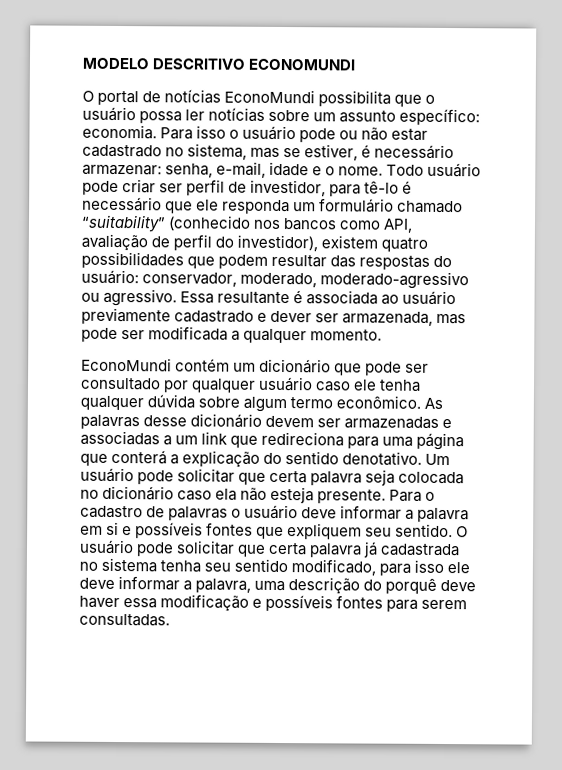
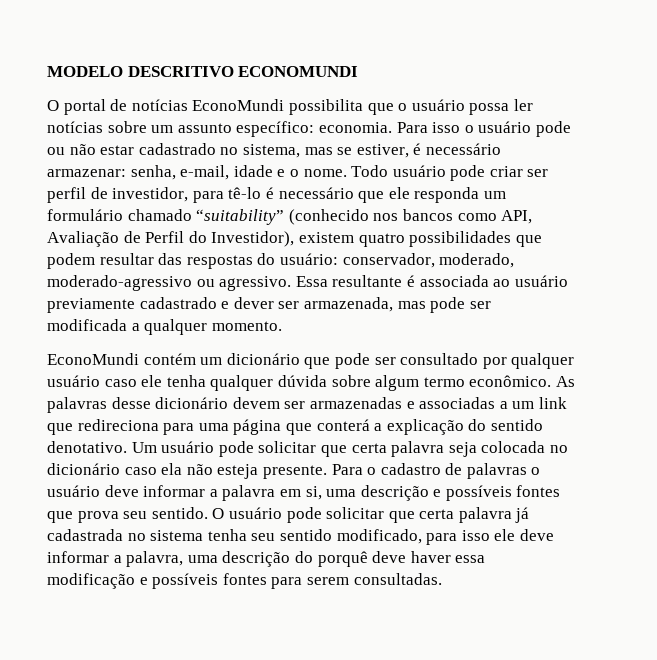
- Todo usuário pode criar ser perfil de investidor, para tê-lo é necessário que ele responda um formulário chamado “suitability” (conhecido nos bancos como API, avaliação de perfil do investidor), existem quatro possibilidades que podem resultar das respostas do usuário: conservador, moderado, moderado-agressivo ou agressivo.
+ Todo usuário pode criar ser perfil de investidor, para tê-lo é necessário que ele responda um formulário chamado “suitability” (conhecido nos bancos como API, Avaliação de Perfil do Investidor), existem quatro possibilidades que podem resultar das respostas do usuário: conservador, moderado, moderado-agressivo ou agressivo.
- Para o cadastro de palavras o usuário deve informar a palavra em si e possíveis fontes que expliquem seu sentido.
+ Para o cadastro de palavras o usuário deve informar a palavra em si, uma descrição e possíveis fontes que prova seu sentido.

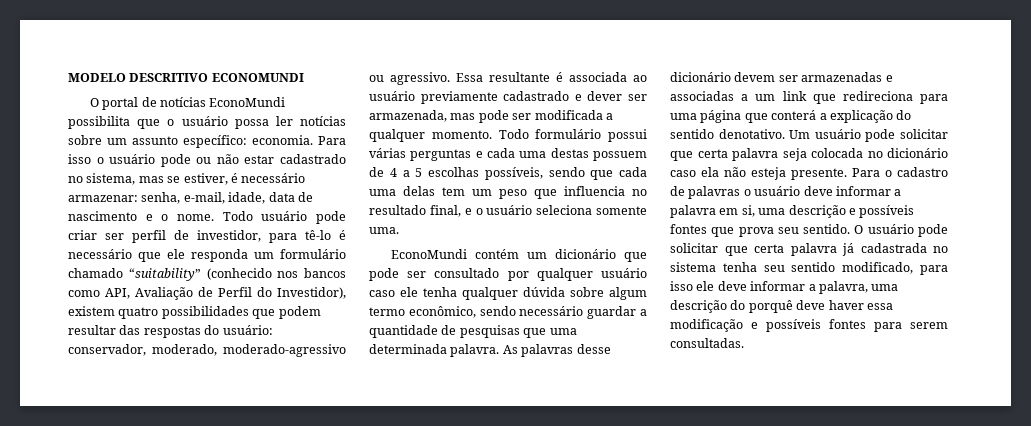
- Para isso o usuário pode ou não estar cadastrado no sistema, mas se estiver, é necessário armazenar: senha, e-mail, idade e o nome.
+ Para isso o usuário pode ou não estar cadastrado no sistema, mas se estiver, é necessário armazenar: senha, e-mail, idade, data de nascimento e o nome.
+ Todo formulário possui várias perguntas e cada uma destas possuem de 4 a 5 escolhas possíveis, sendo que cada uma delas tem um peso que influencia no resultado final, e o usuário seleciona somente uma.
- EconoMundi contém um dicionário que pode ser consultado por qualquer usuário caso ele tenha qualquer dúvida sobre algum termo econômico.
+ EconoMundi contém um dicionário que pode ser consultado por qualquer usuário caso ele tenha qualquer dúvida sobre algum termo econômico, sendo necessário guardar a quantidade de pesquisas que uma determinada palavra.

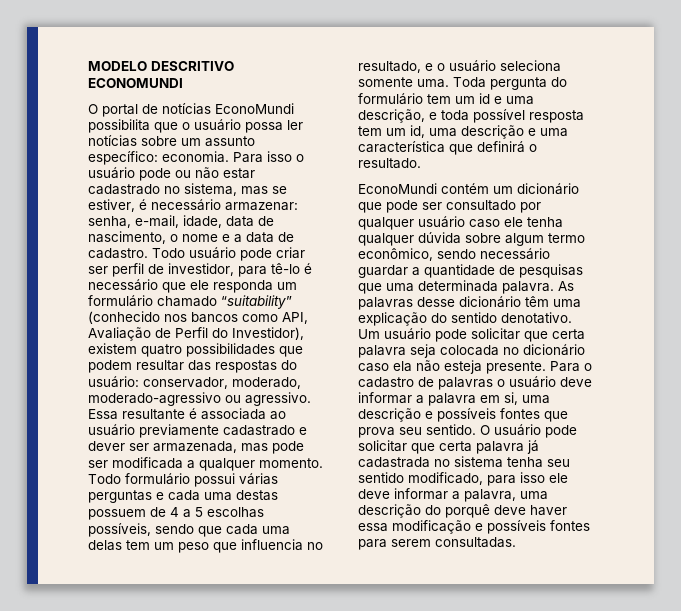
- Para isso o usuário pode ou não estar cadastrado no sistema, mas se estiver, é necessário armazenar: senha, e-mail, idade, data de nascimento e o nome.
+ Para isso o usuário pode ou não estar cadastrado no sistema, mas se estiver, é necessário armazenar: senha, e-mail, idade, data de nascimento, o nome e a data de cadastro.
- Todo formulário possui várias perguntas e cada uma destas possuem de 4 a 5 escolhas possíveis, sendo que cada uma delas tem um peso que influencia no resultado final, e o usuário seleciona somente uma.
+ Todo formulário possui várias perguntas e cada uma destas possuem de 4 a 5 escolhas possíveis, sendo que cada uma delas tem um peso que influencia no resultado, e o usuário seleciona somente uma. Toda pergunta do formulário tem um id e uma descrição, e toda possível resposta tem um id, uma descrição e uma característica que definirá o resultado.
- As palavras desse dicionário devem ser armazenadas e associadas a um link que redireciona para uma página que conterá a explicação do sentido denotativo.
+ As palavras desse dicionário têm uma explicação do sentido denotativo.

